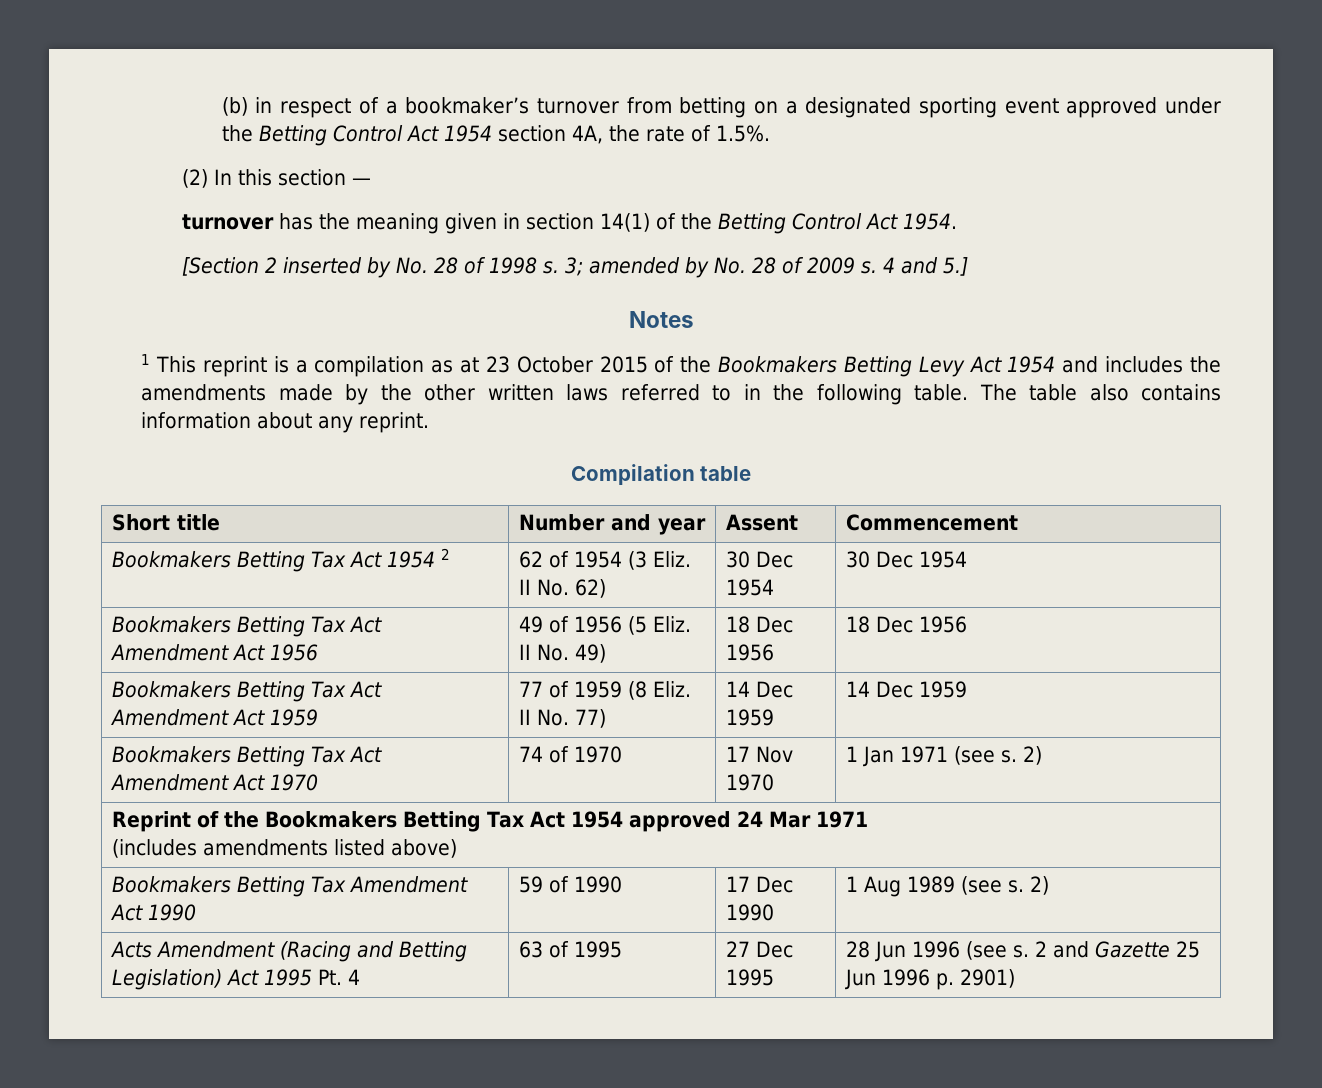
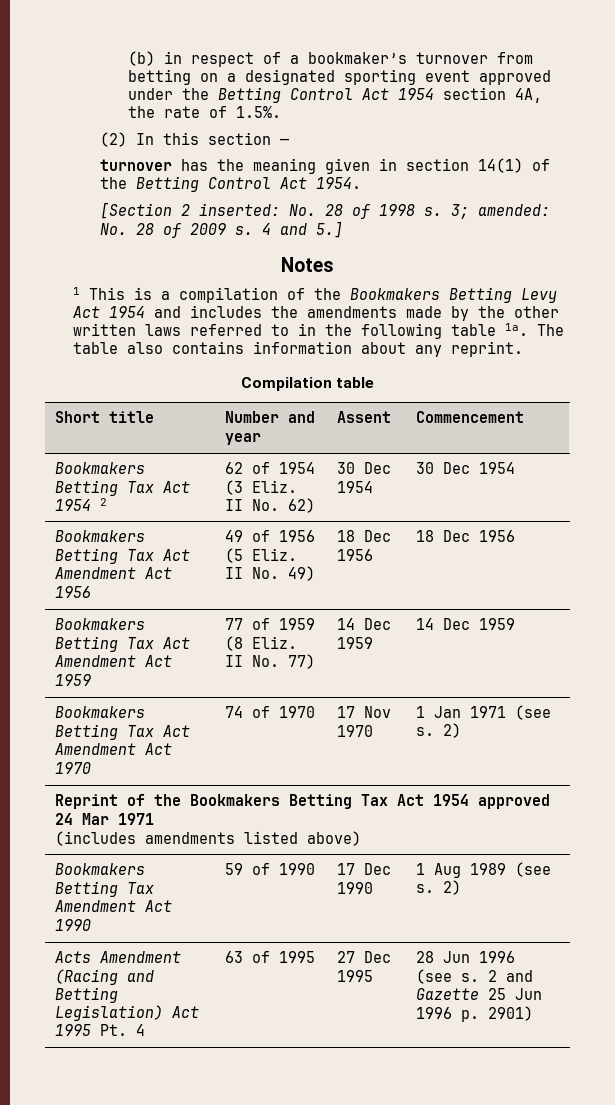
- [Section 2 inserted by No. 28 of 1998 s.
+ [Section 2 inserted: No. 28 of 1998 s.
- 3; amended by No. 28 of 2009 s.
+ 3; amended: No. 28 of 2009 s.
- 1 This reprint is a compilation as at 23 October 2015 of the Bookmakers Betting Levy Act 1954 and includes the amendments made by the other written laws referred to in the following table.
+ 1 This is a compilation of the Bookmakers Betting Levy Act 1954 and includes the amendments made by the other written laws referred to in the following table 1a.

